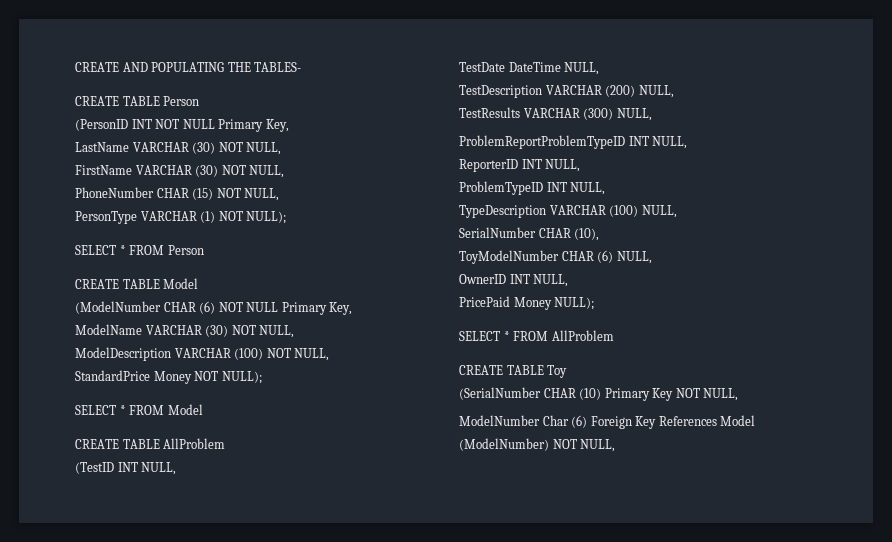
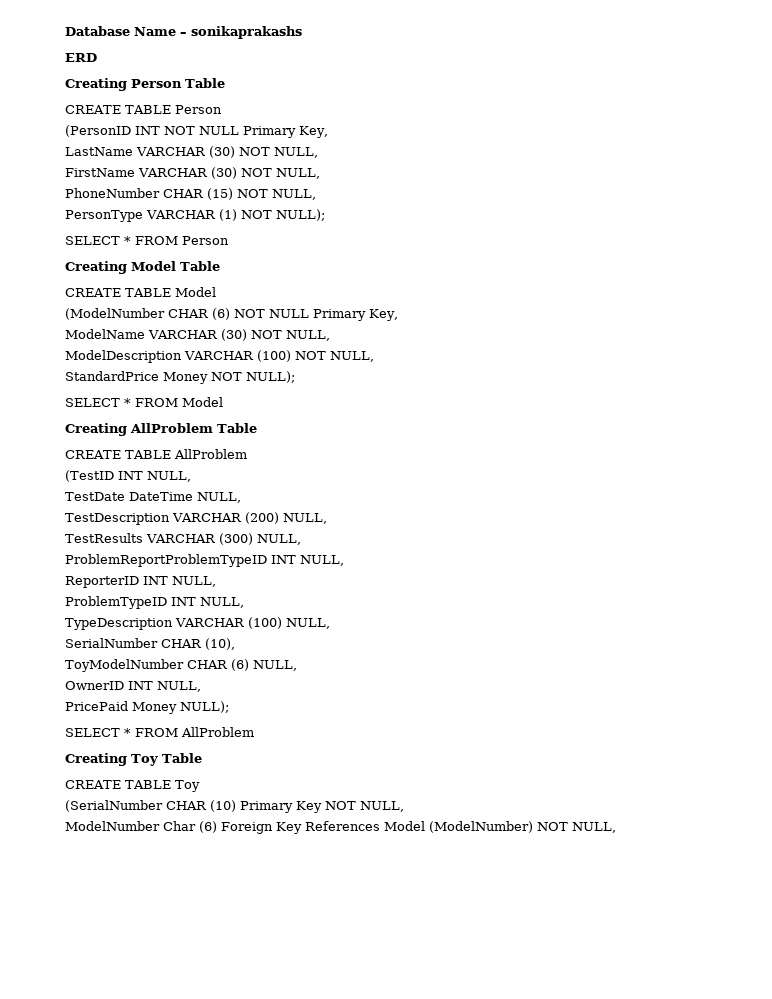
- CREATE AND POPULATING THE TABLES-
+ Database Name – sonikaprakashs
+ ERD
+ Creating Person Table
+ Creating Model Table
+ Creating AllProblem Table
+ Creating Toy Table

